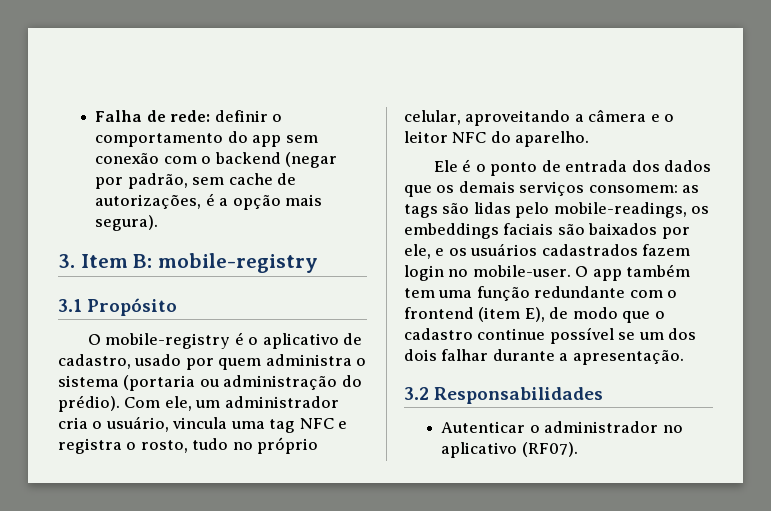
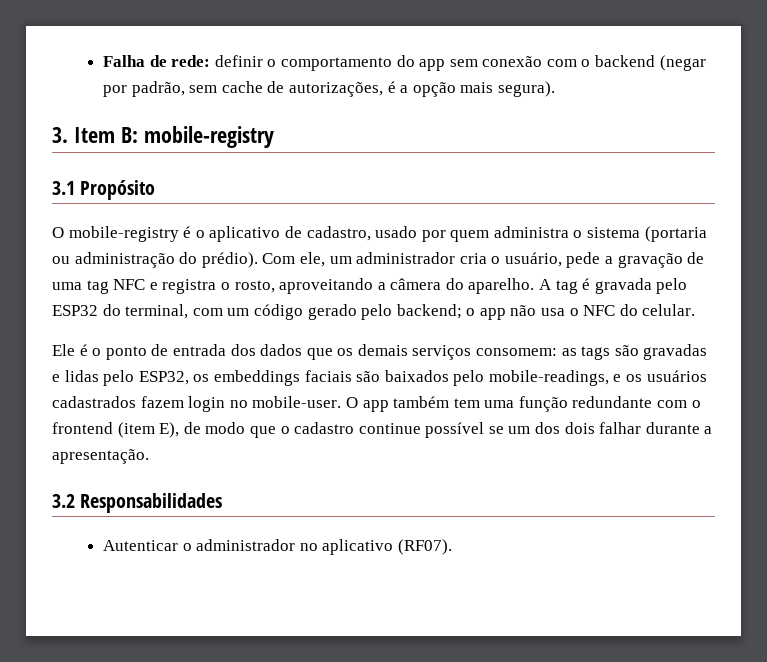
- Com ele, um administrador cria o usuário, vincula uma tag NFC e registra o rosto, tudo no próprio celular, aproveitando a câmera e o leitor NFC do aparelho.
+ Com ele, um administrador cria o usuário, pede a gravação de uma tag NFC e registra o rosto, aproveitando a câmera do aparelho. A tag é gravada pelo ESP32 do terminal, com um código gerado pelo backend; o app não usa o NFC do celular.
- Ele é o ponto de entrada dos dados que os demais serviços consomem: as tags são lidas pelo mobile-readings, os embeddings faciais são baixados por ele, e os usuários cadastrados fazem login no mobile-user.
+ Ele é o ponto de entrada dos dados que os demais serviços consomem: as tags são gravadas e lidas pelo ESP32, os embeddings faciais são baixados pelo mobile-readings, e os usuários cadastrados fazem login no mobile-user.

